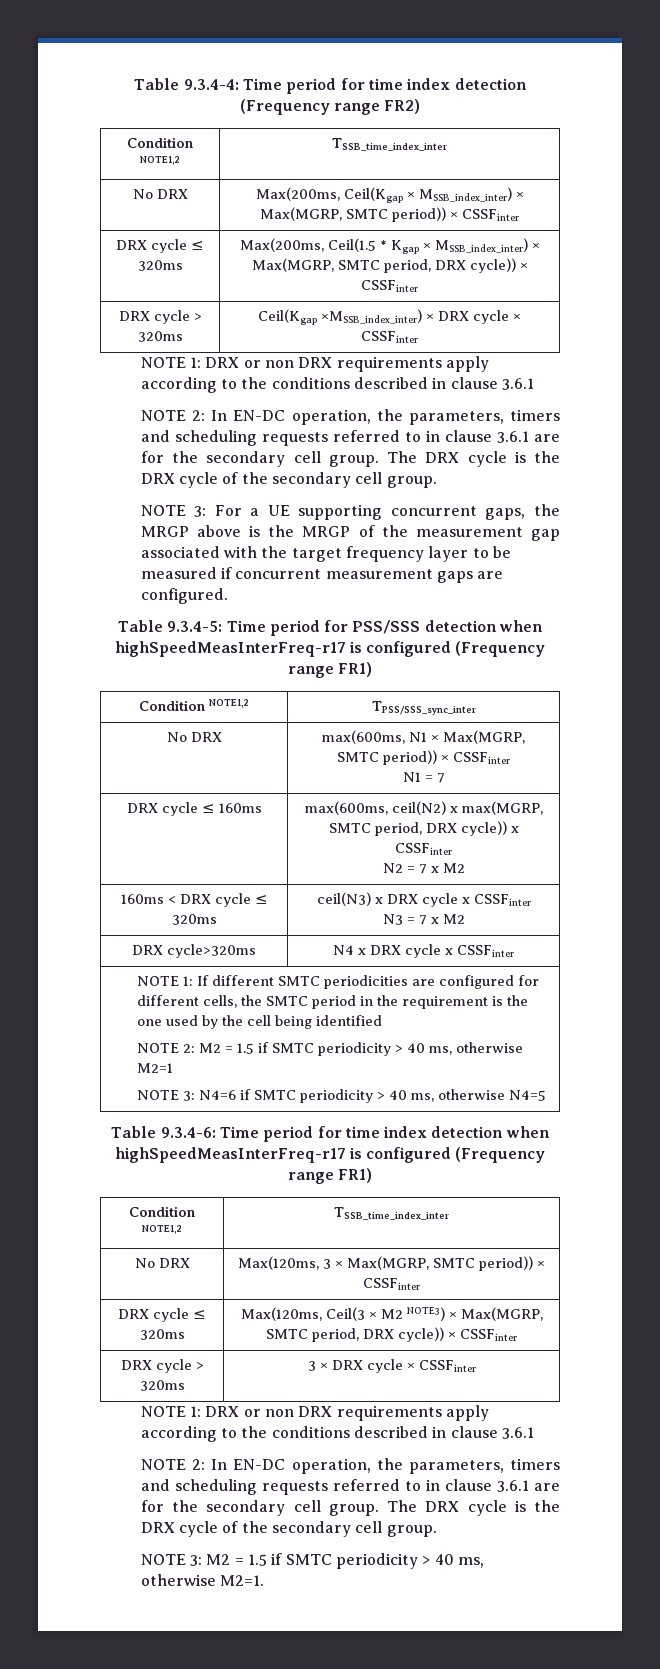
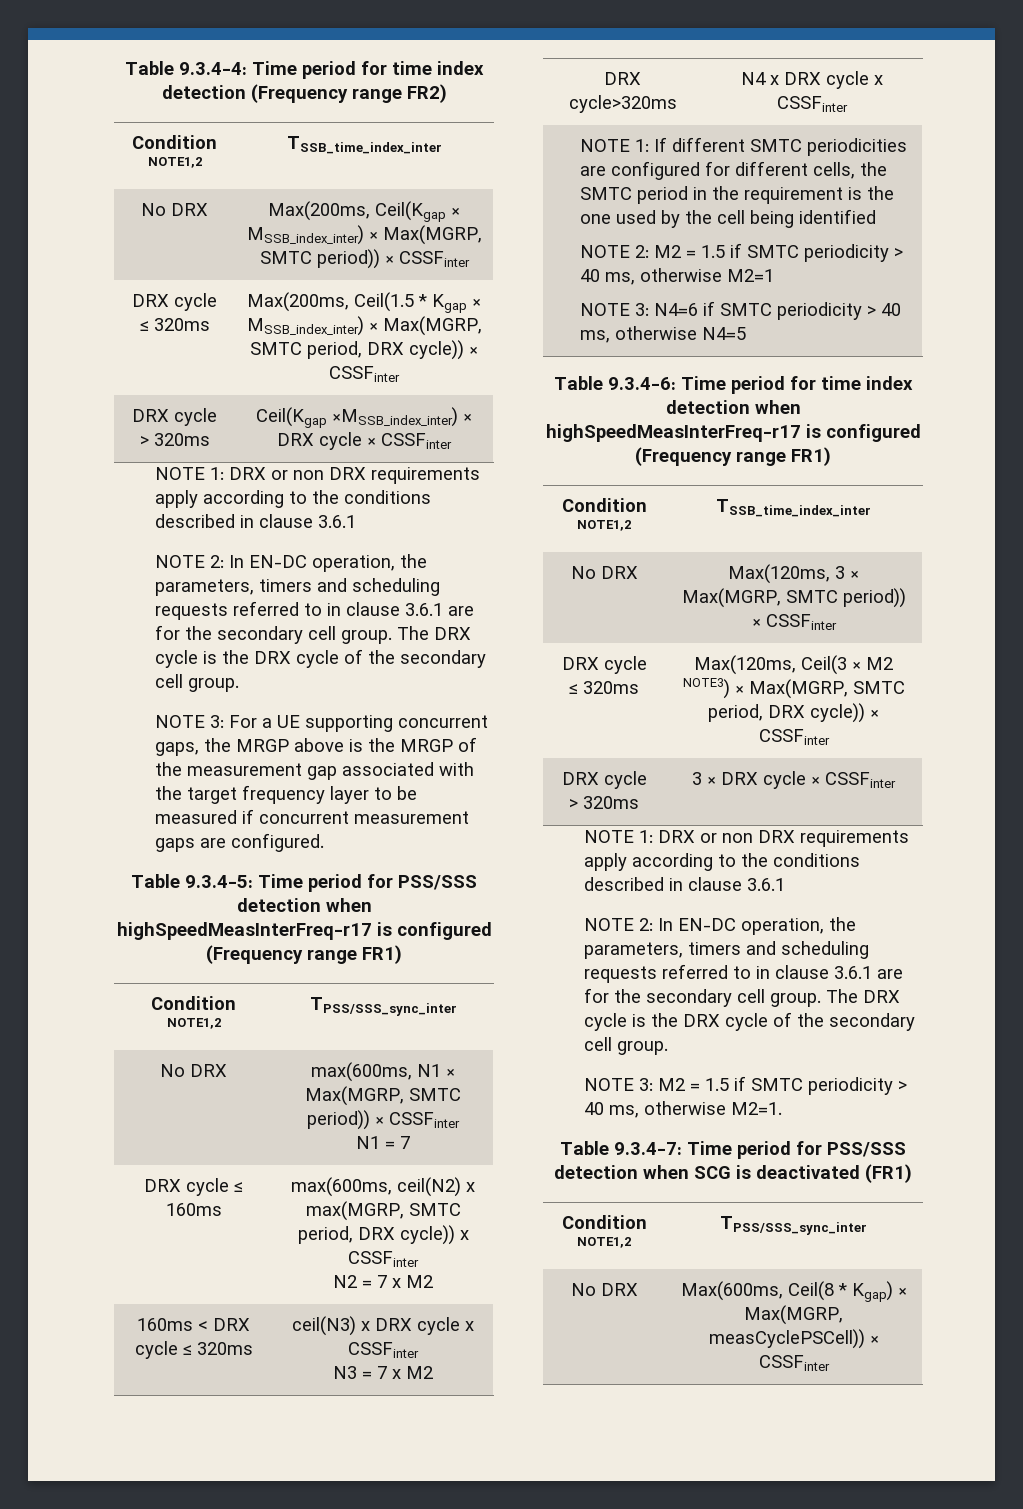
+ Table 9.3.4-7: Time period for PSS/SSS detection when SCG is deactivated (FR1)
+ Condition NOTE1,2 | TPSS/SSS_sync_inter
+ No DRX | Max(600ms, Ceil(8 * Kgap) × Max(MGRP, measCyclePSCell)) × CSSFinter

